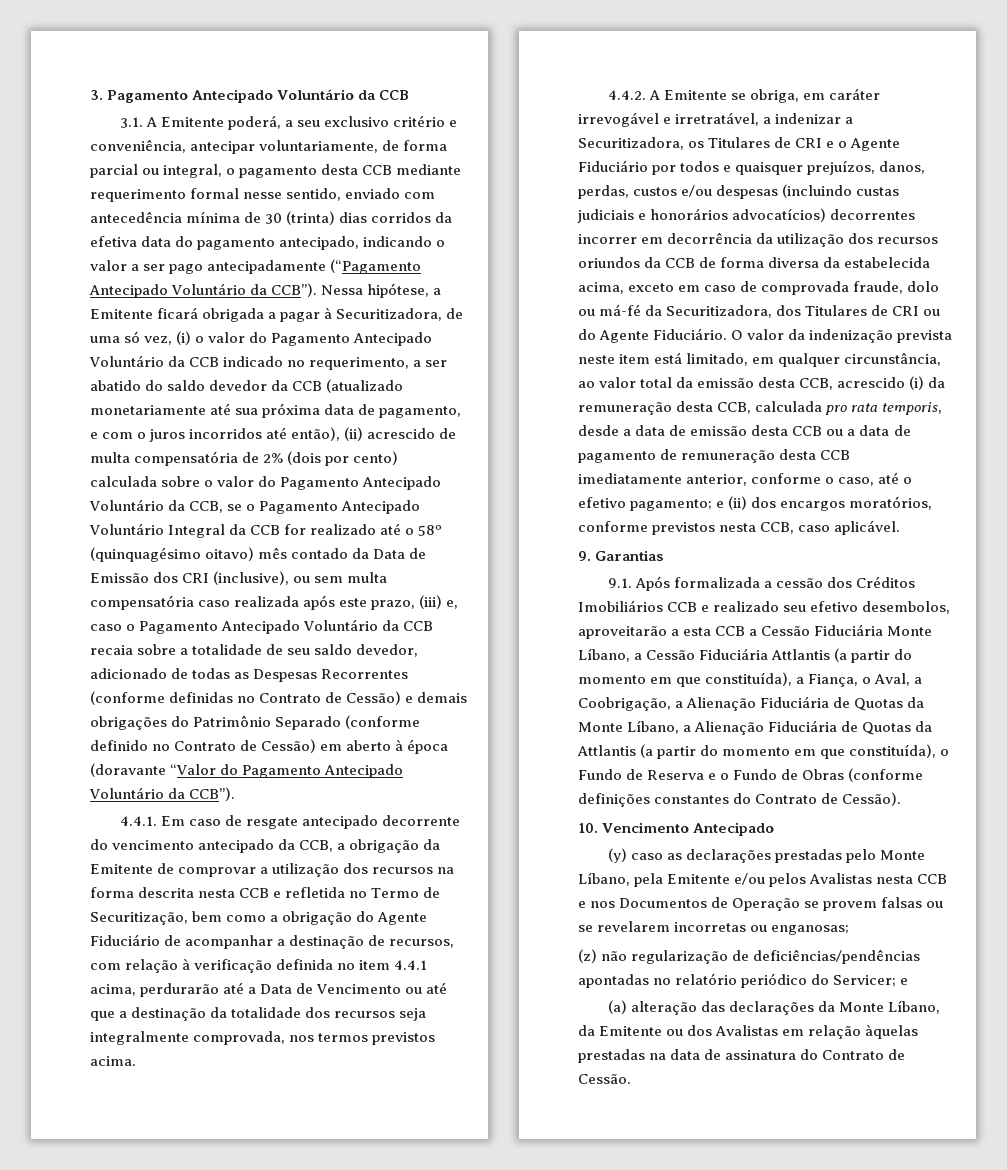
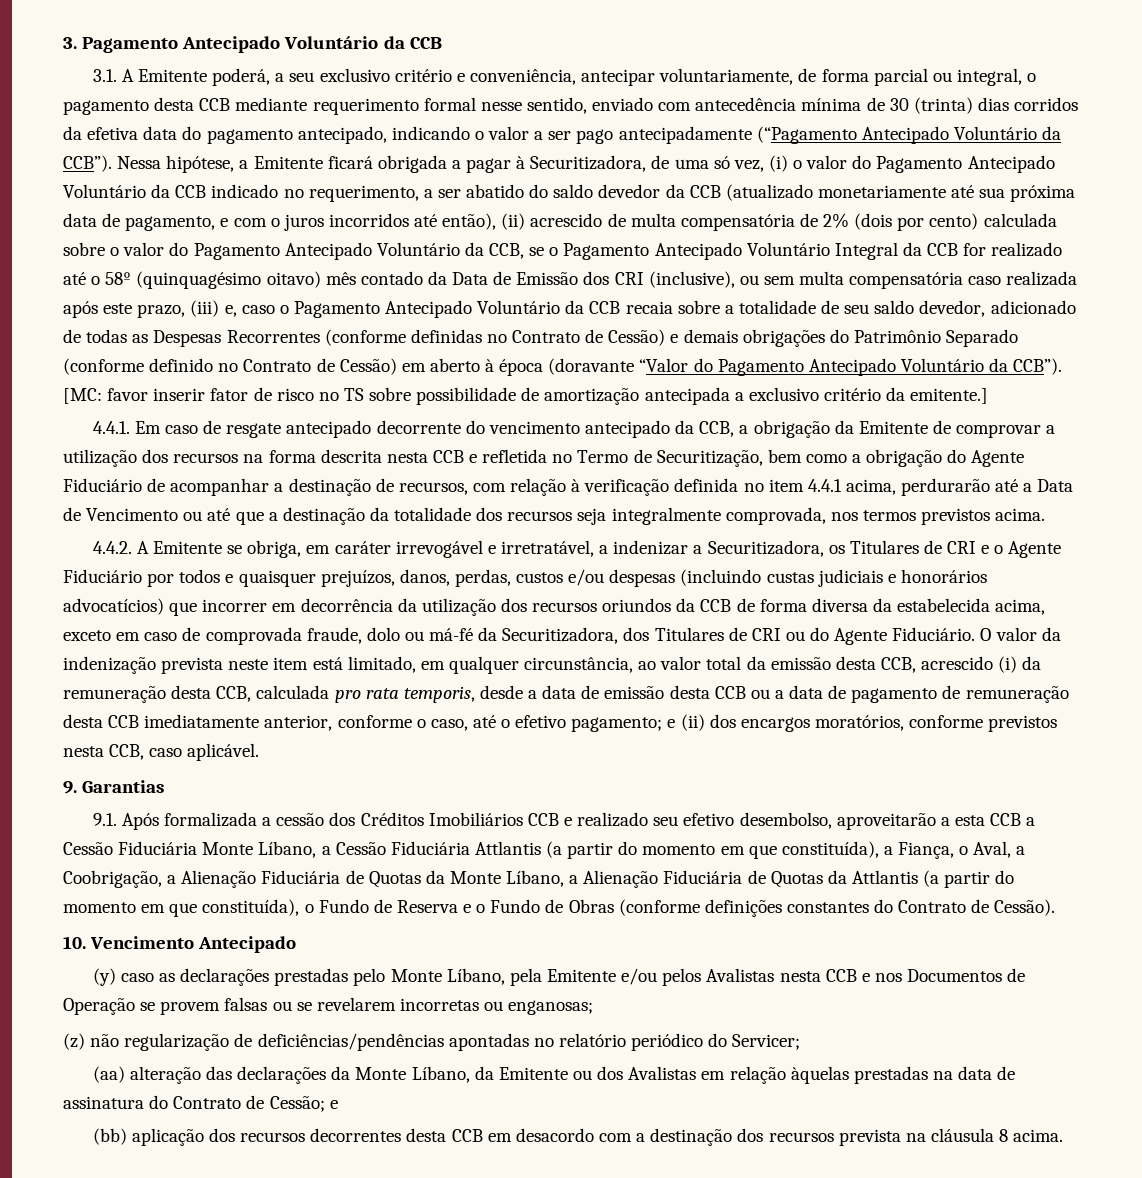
+ [MC: favor inserir fator de risco no TS sobre possibilidade de amortização antecipada a exclusivo critério da emitente.]
- 4.4.2. A Emitente se obriga, em caráter irrevogável e irretratável, a indenizar a Securitizadora, os Titulares de CRI e o Agente Fiduciário por todos e quaisquer prejuízos, danos, perdas, custos e/ou despesas (incluindo custas judiciais e honorários advocatícios) decorrentes incorrer em decorrência da utilização dos recursos oriundos da CCB de forma diversa da estabelecida acima, exceto em caso de comprovada fraude, dolo ou má-fé da Securitizadora, dos Titulares de CRI ou do Agente Fiduciário.
+ 4.4.2. A Emitente se obriga, em caráter irrevogável e irretratável, a indenizar a Securitizadora, os Titulares de CRI e o Agente Fiduciário por todos e quaisquer prejuízos, danos, perdas, custos e/ou despesas (incluindo custas judiciais e honorários advocatícios) que incorrer em decorrência da utilização dos recursos oriundos da CCB de forma diversa da estabelecida acima, exceto em caso de comprovada fraude, dolo ou má-fé da Securitizadora, dos Titulares de CRI ou do Agente Fiduciário.
- 9.1. Após formalizada a cessão dos Créditos Imobiliários CCB e realizado seu efetivo desembolos, aproveitarão a esta CCB a Cessão Fiduciária Monte Líbano, a Cessão Fiduciária Attlantis (a partir do momento em que constituída), a Fiança, o Aval, a Coobrigação, a Alienação Fiduciária de Quotas da Monte Líbano, a Alienação Fiduciária de Quotas da Attlantis (a partir do momento em que constituída), o Fundo de Reserva e o Fundo de Obras (conforme definições constantes do Contrato de Cessão).
+ 9.1. Após formalizada a cessão dos Créditos Imobiliários CCB e realizado seu efetivo desembolso, aproveitarão a esta CCB a Cessão Fiduciária Monte Líbano, a Cessão Fiduciária Attlantis (a partir do momento em que constituída), a Fiança, o Aval, a Coobrigação, a Alienação Fiduciária de Quotas da Monte Líbano, a Alienação Fiduciária de Quotas da Attlantis (a partir do momento em que constituída), o Fundo de Reserva e o Fundo de Obras (conforme definições constantes do Contrato de Cessão).
- (z) não regularização de deficiências/pendências apontadas no relatório periódico do Servicer; e
- (a) alteração das declarações da Monte Líbano, da Emitente ou dos Avalistas em relação àquelas prestadas na data de assinatura do Contrato de Cessão.
+ (z) não regularização de deficiências/pendências apontadas no relatório periódico do Servicer;
+ (aa) alteração das declarações da Monte Líbano, da Emitente ou dos Avalistas em relação àquelas prestadas na data de assinatura do Contrato de Cessão; e
+ (bb) aplicação dos recursos decorrentes desta CCB em desacordo com a destinação dos recursos prevista na cláusula 8 acima.

